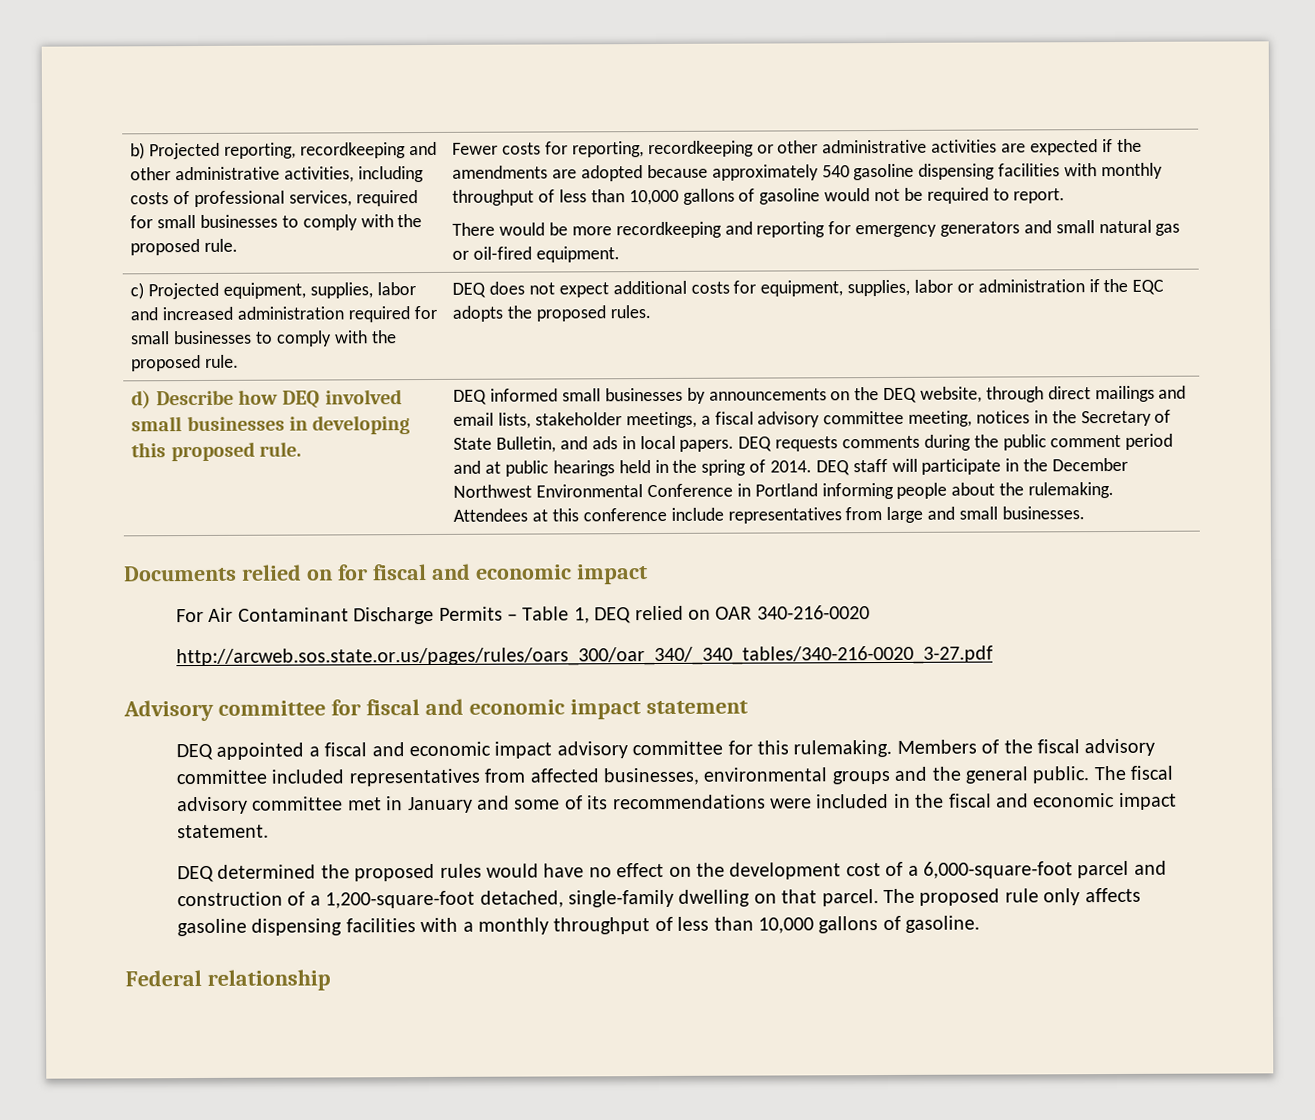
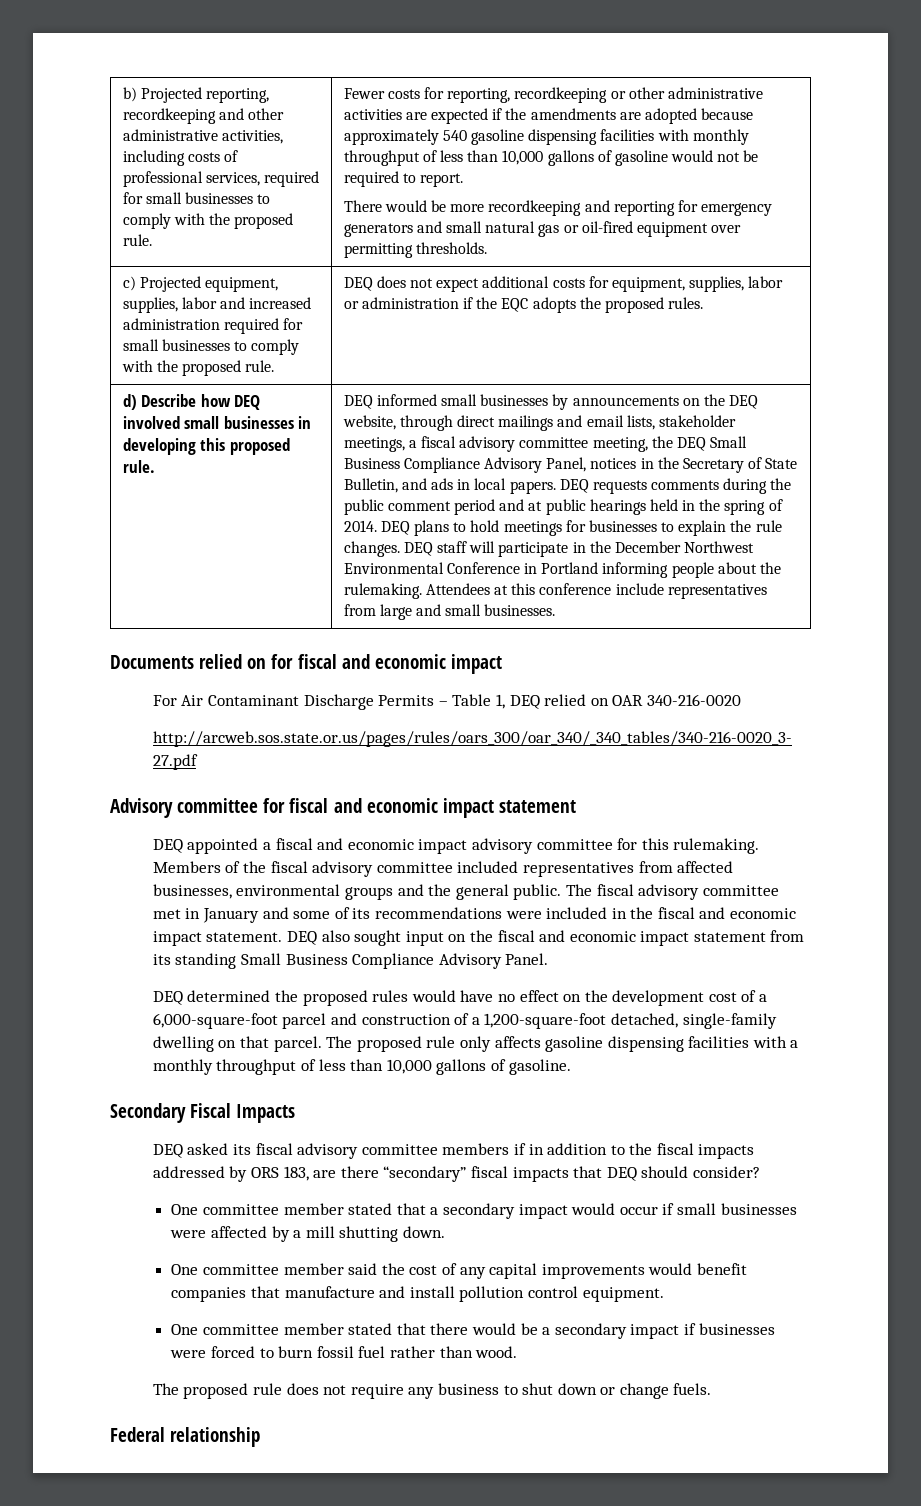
- There would be more recordkeeping and reporting for emergency generators and small natural gas or oil-fired equipment.
+ There would be more recordkeeping and reporting for emergency generators and small natural gas or oil-fired equipment over permitting thresholds.
- DEQ informed small businesses by announcements on the DEQ website, through direct mailings and email lists, stakeholder meetings, a fiscal advisory committee meeting, notices in the Secretary of State Bulletin, and ads in local papers.
+ DEQ informed small businesses by announcements on the DEQ website, through direct mailings and email lists, stakeholder meetings, a fiscal advisory committee meeting, the DEQ Small Business Compliance Advisory Panel, notices in the Secretary of State Bulletin, and ads in local papers.
- DEQ staff will participate in the December Northwest Environmental Conference in Portland informing people about the rulemaking.
+ DEQ plans to hold meetings for businesses to explain the rule changes. DEQ staff will participate in the December Northwest Environmental Conference in Portland informing people about the rulemaking.
+ DEQ also sought input on the fiscal and economic impact statement from its standing Small Business Compliance Advisory Panel.
+ Secondary Fiscal Impacts
+ DEQ asked its fiscal advisory committee members if in addition to the fiscal impacts addressed by ORS 183, are there “secondary” fiscal impacts that DEQ should consider?
+ One committee member stated that a secondary impact would occur if small businesses were affected by a mill shutting down.
+ One committee member said the cost of any capital improvements would benefit companies that manufacture and install pollution control equipment.
+ One committee member stated that there would be a secondary impact if businesses were forced to burn fossil fuel rather than wood.
+ The proposed rule does not require any business to shut down or change fuels.

